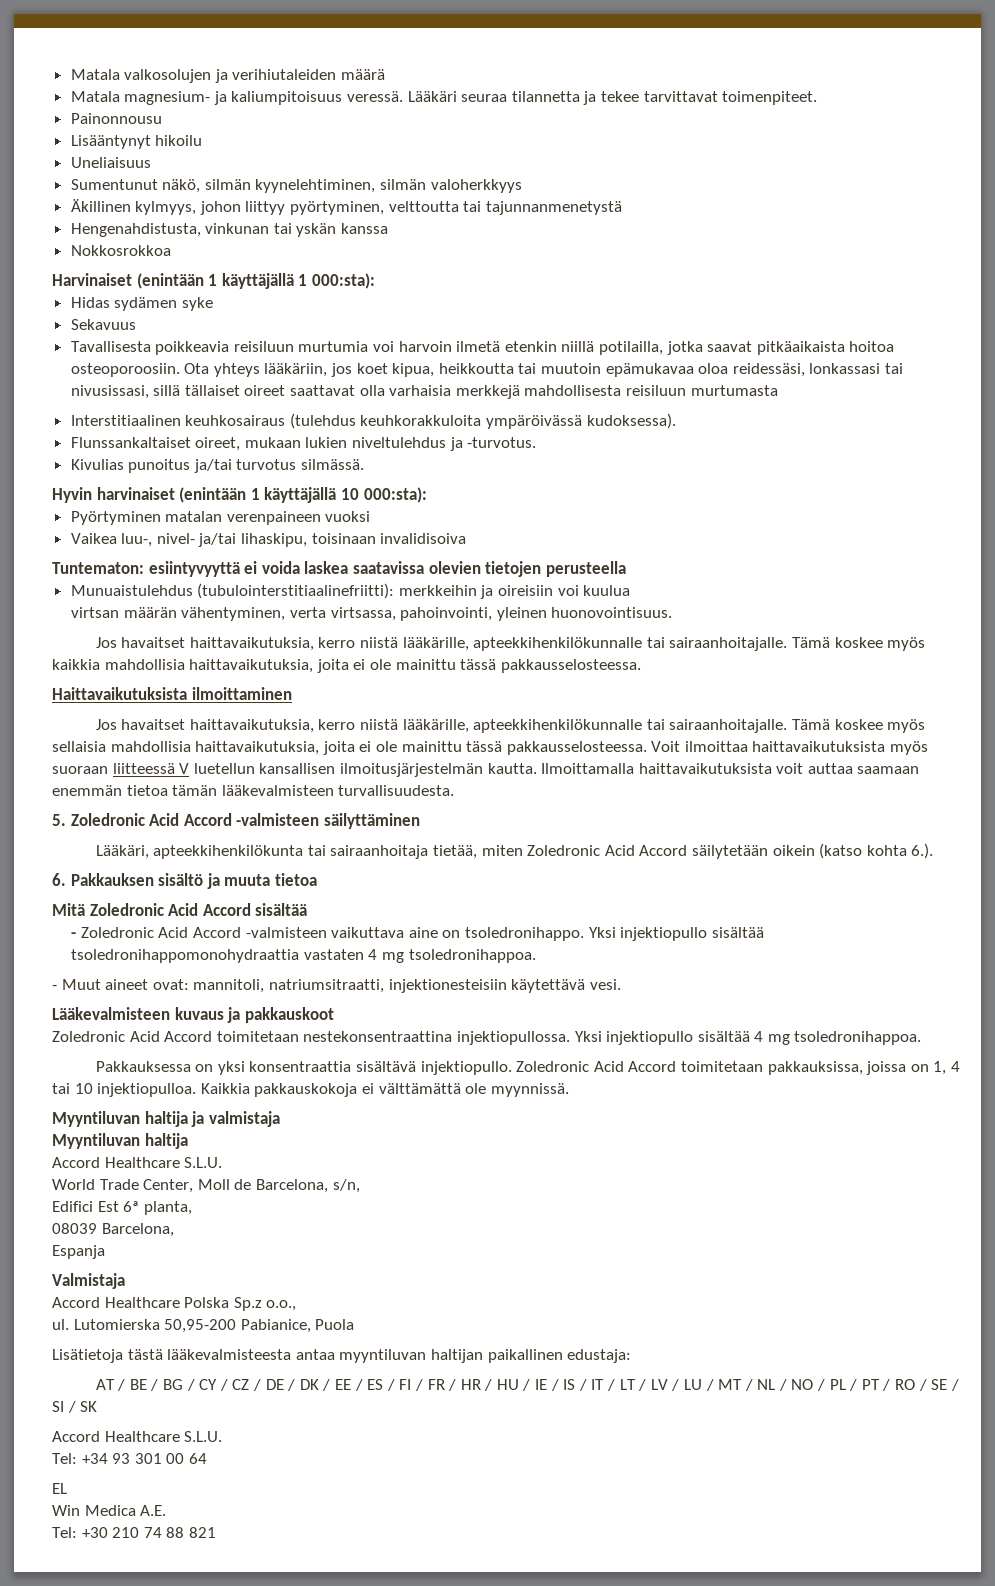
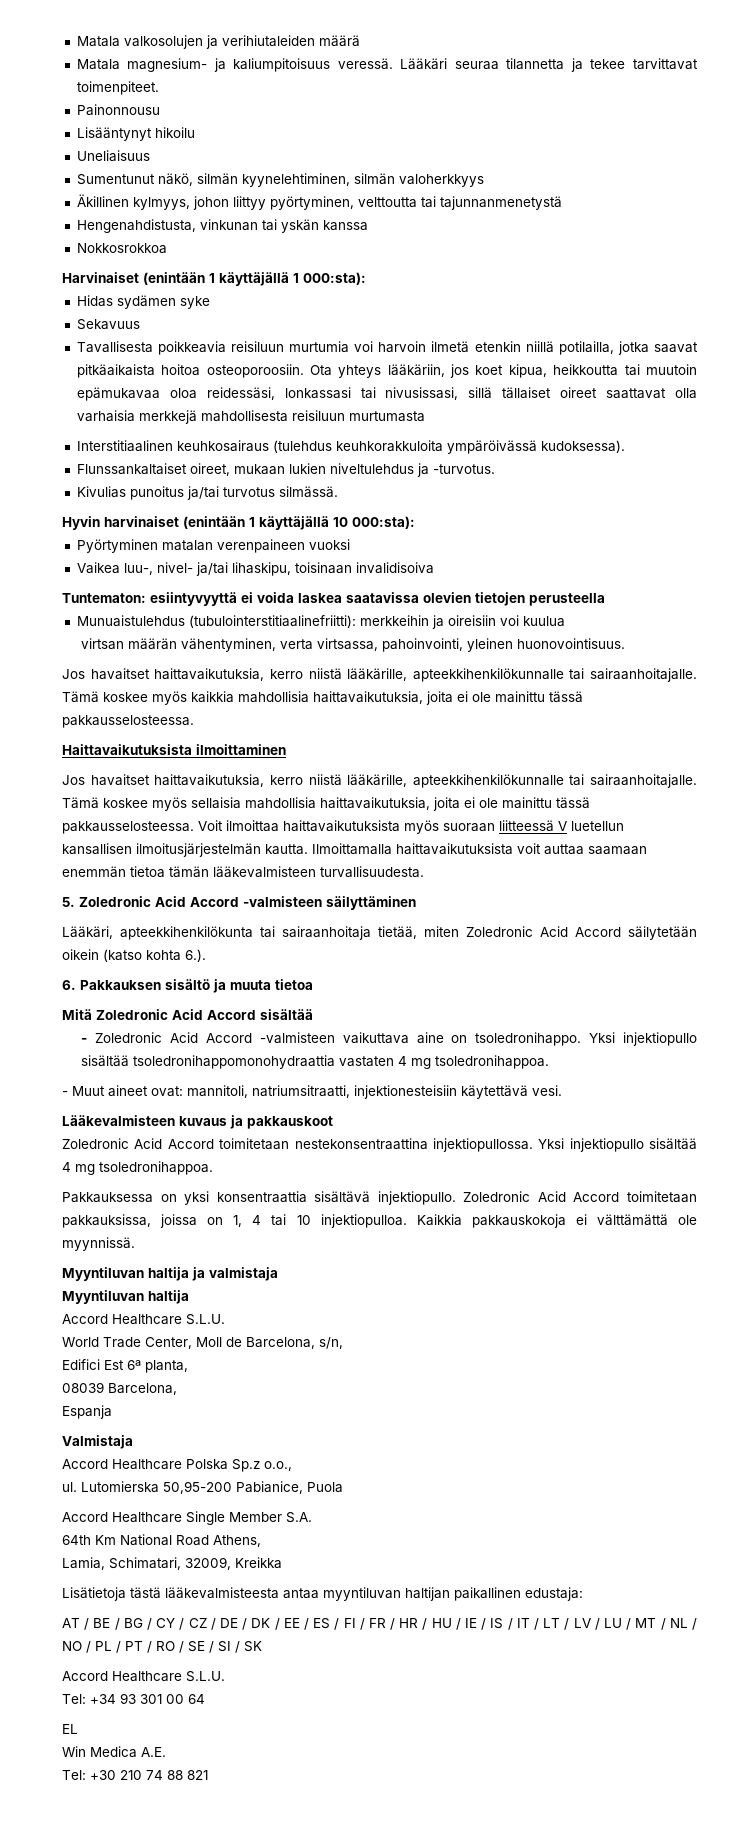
+ Accord Healthcare Single Member S.A.
+ 64th Km National Road Athens,
+ Lamia, Schimatari, 32009, Kreikka

